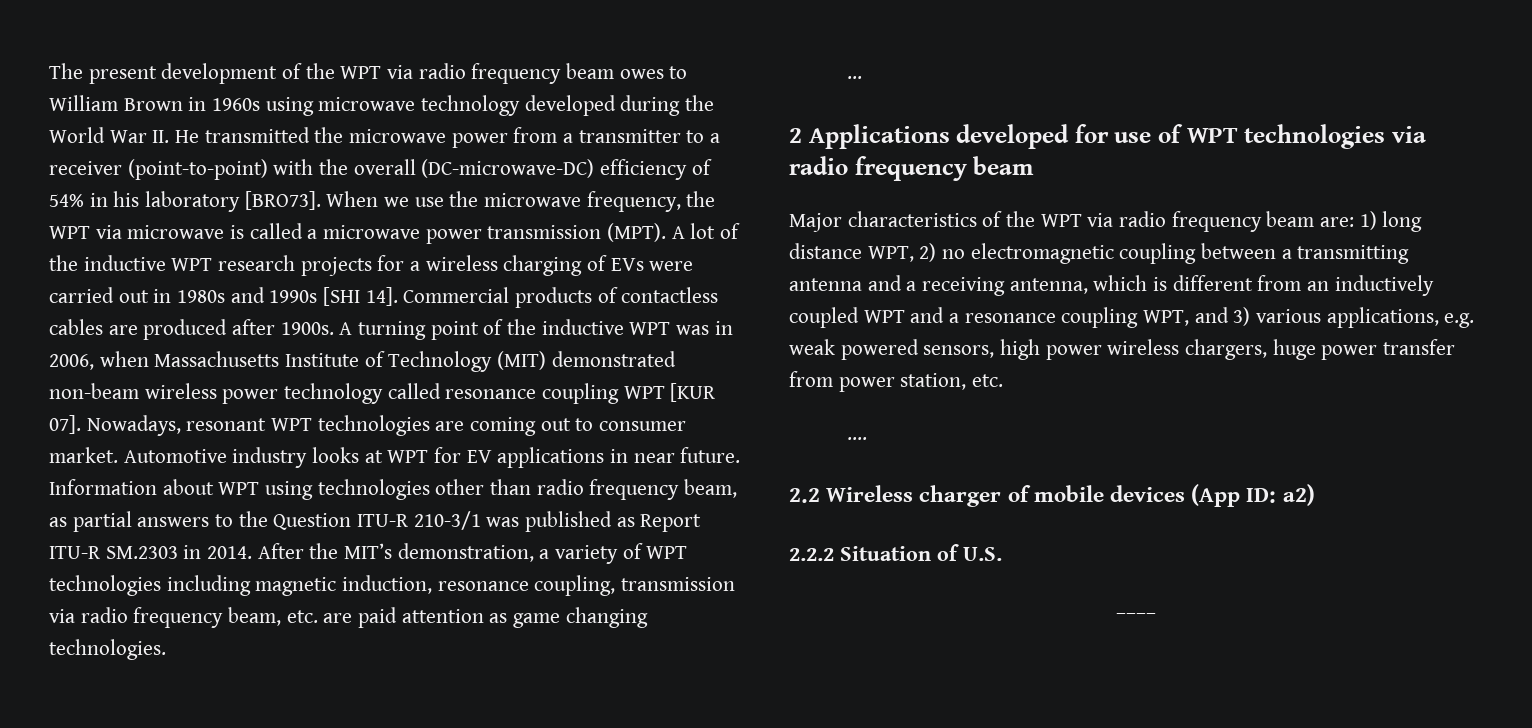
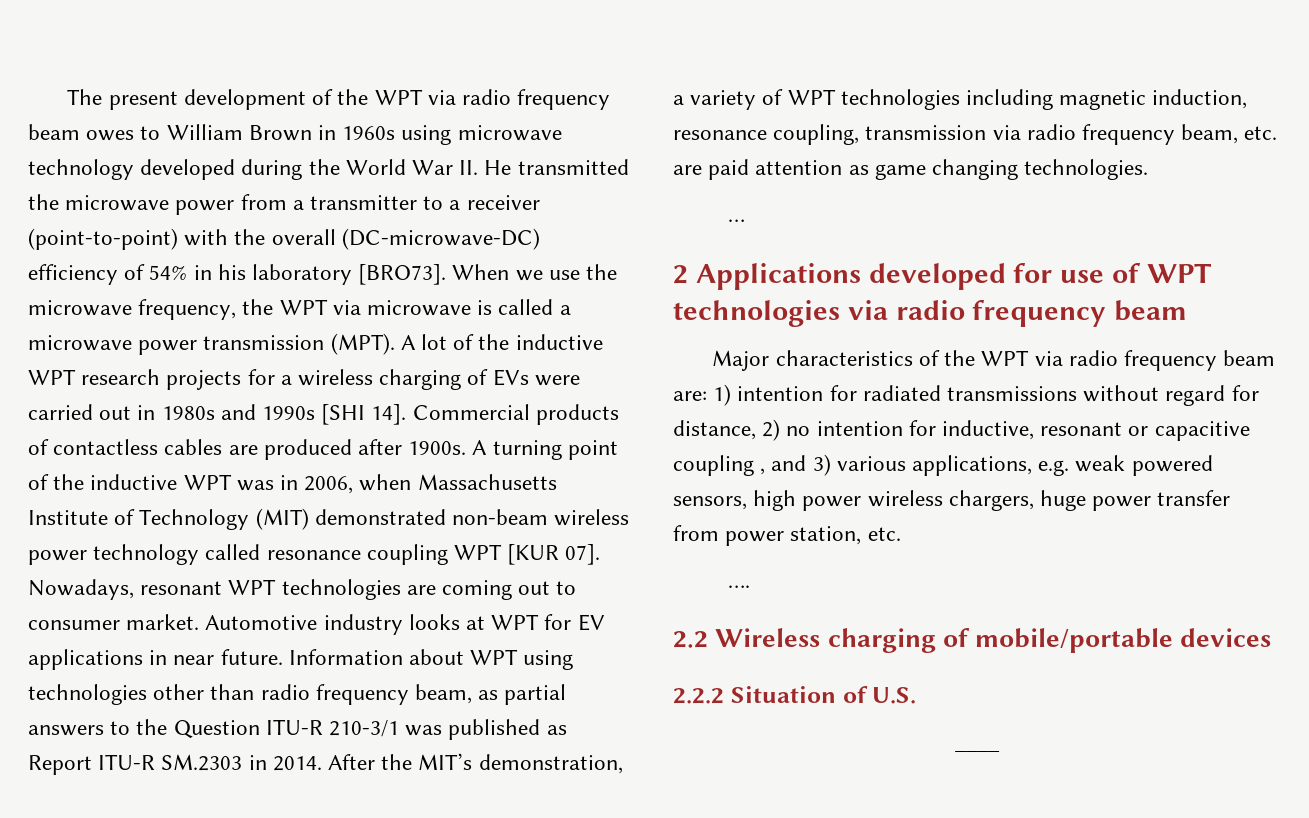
- Major characteristics of the WPT via radio frequency beam are: 1) long distance WPT, 2) no electromagnetic coupling between a transmitting antenna and a receiving antenna, which is different from an inductively coupled WPT and a resonance coupling WPT, and 3) various applications, e.g. weak powered sensors, high power wireless chargers, huge power transfer from power station, etc.
+ Major characteristics of the WPT via radio frequency beam are: 1) intention for radiated transmissions without regard for distance, 2) no intention for inductive, resonant or capacitive coupling , and 3) various applications, e.g. weak powered sensors, high power wireless chargers, huge power transfer from power station, etc.
- 2.2 Wireless charger of mobile devices (App ID: a2)
+ 2.2 Wireless charging of mobile/portable devices

